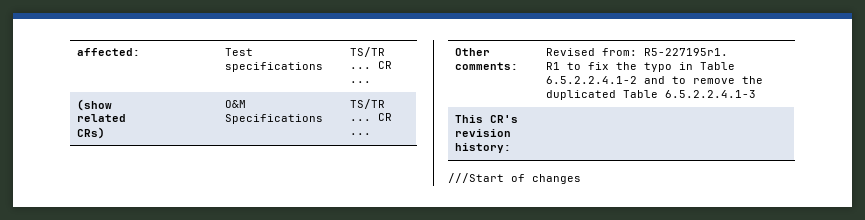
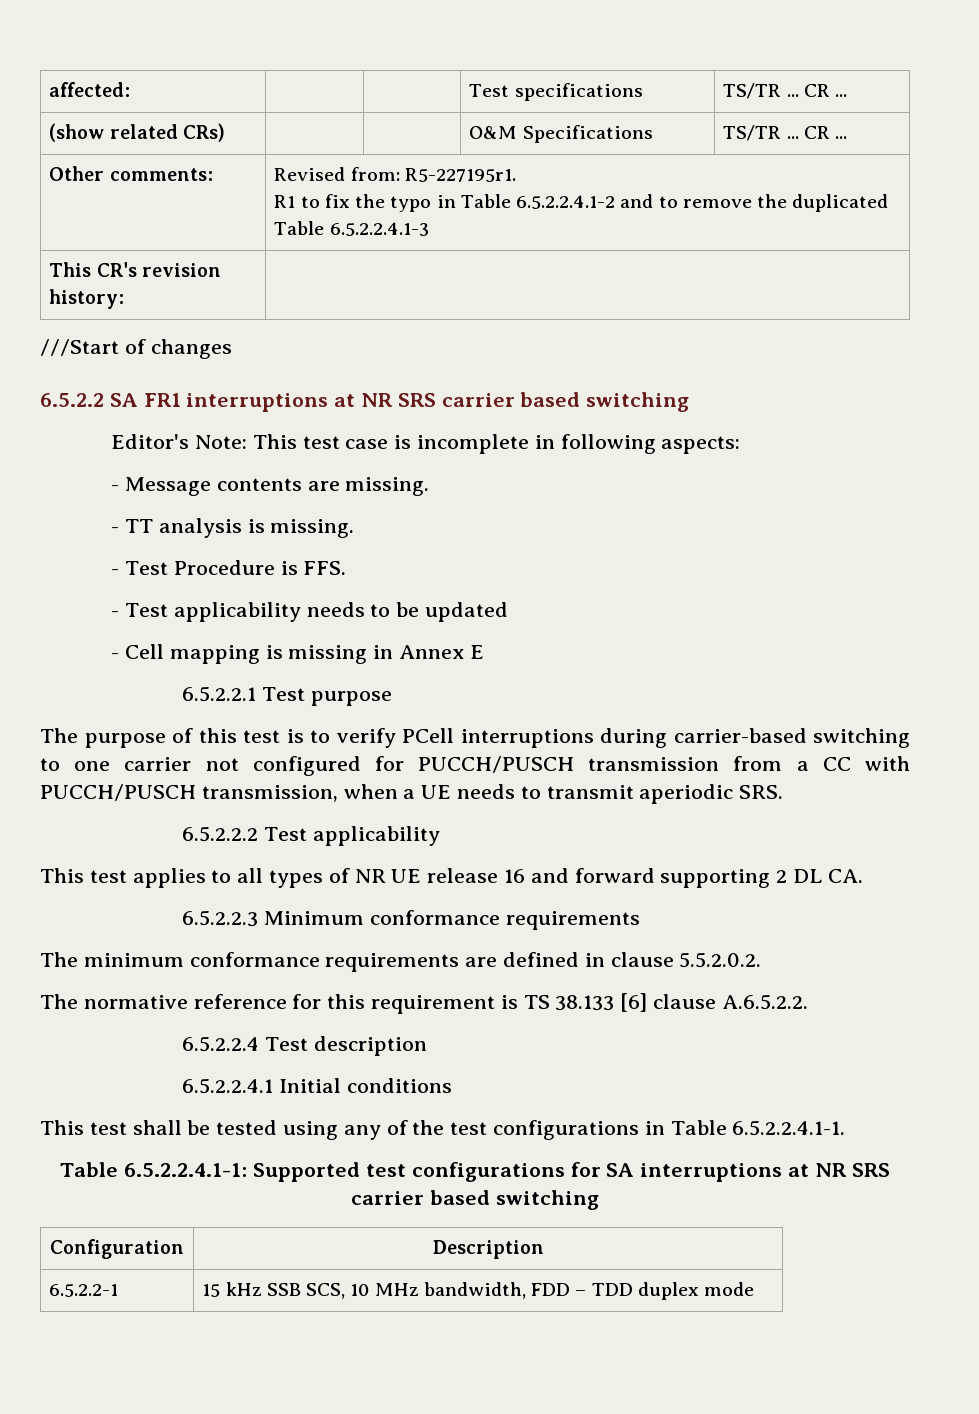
+ 6.5.2.2 SA FR1 interruptions at NR SRS carrier based switching
+ Editor's Note: This test case is incomplete in following aspects:
+ - Message contents are missing.
+ - TT analysis is missing.
+ - Test Procedure is FFS.
+ - Test applicability needs to be updated
+ - Cell mapping is missing in Annex E
+ 6.5.2.2.1 Test purpose
+ The purpose of this test is to verify PCell interruptions during carrier-based switching to one carrier not configured for PUCCH/PUSCH transmission from a CC with PUCCH/PUSCH transmission, when a UE needs to transmit aperiodic SRS.
+ 6.5.2.2.2 Test applicability
+ This test applies to all types of NR UE release 16 and forward supporting 2 DL CA.
+ 6.5.2.2.3 Minimum conformance requirements
+ The minimum conformance requirements are defined in clause 5.5.2.0.2.
+ The normative reference for this requirement is TS 38.133 [6] clause A.6.5.2.2.
+ 6.5.2.2.4 Test description
+ 6.5.2.2.4.1 Initial conditions
+ This test shall be tested using any of the test configurations in Table 6.5.2.2.4.1-1.
+ Table 6.5.2.2.4.1-1: Supported test configurations for SA interruptions at NR SRS carrier based switching
+ Configuration | Description
+ 6.5.2.2-1 | 15 kHz SSB SCS, 10 MHz bandwidth, FDD – TDD duplex mode

